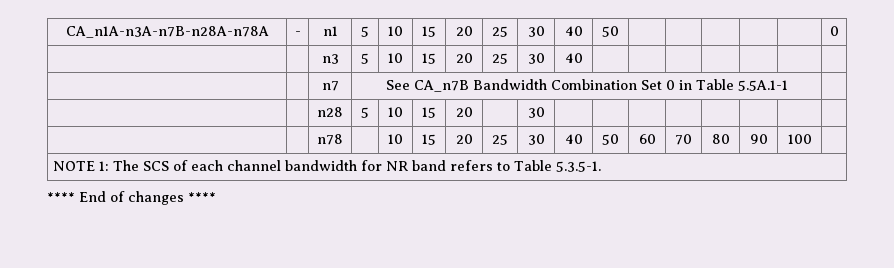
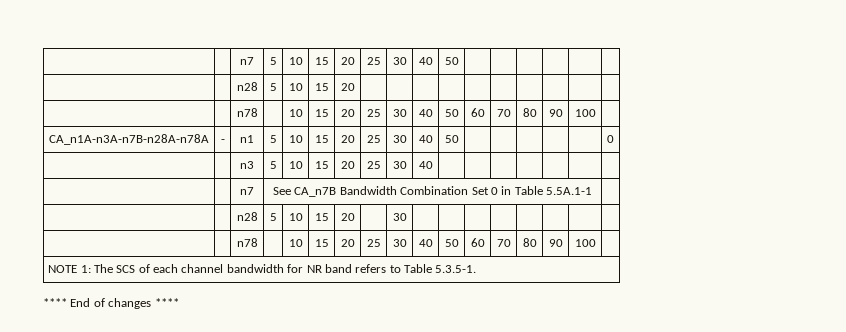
+ | | n7 | 5 | 10 | 15 | 20 | 25 | 30 | 40 | 50 | | | | | |
+ | | n28 | 5 | 10 | 15 | 20 | | | | | | | | | |
+ | | n78 | | 10 | 15 | 20 | 25 | 30 | 40 | 50 | 60 | 70 | 80 | 90 | 100 |

